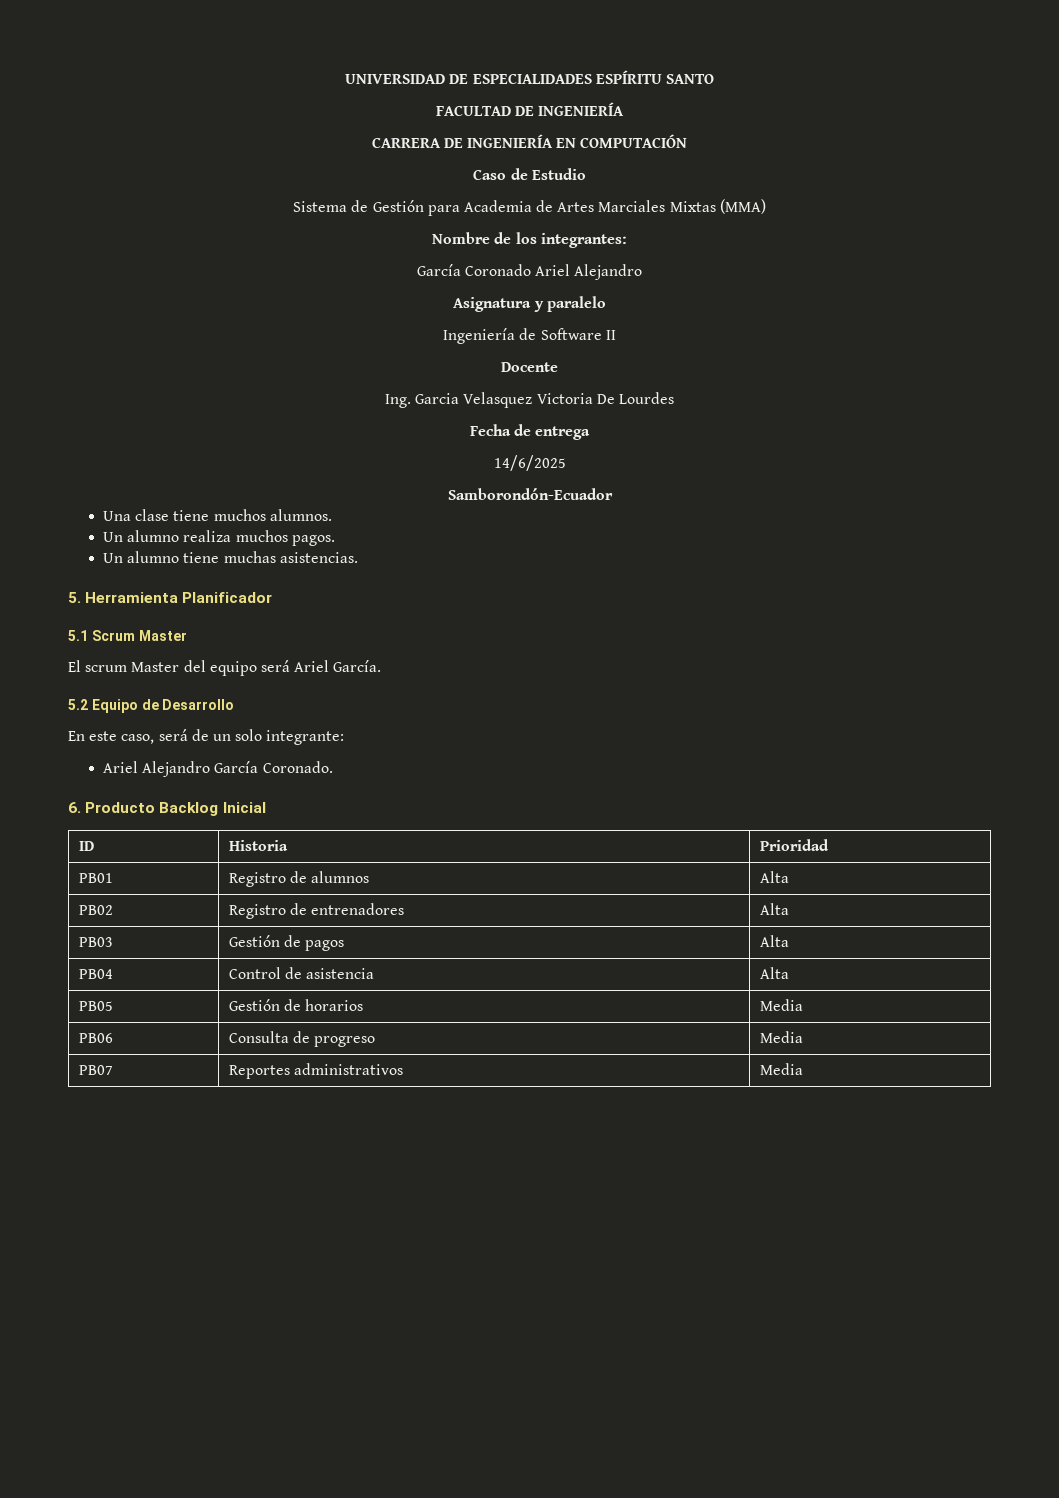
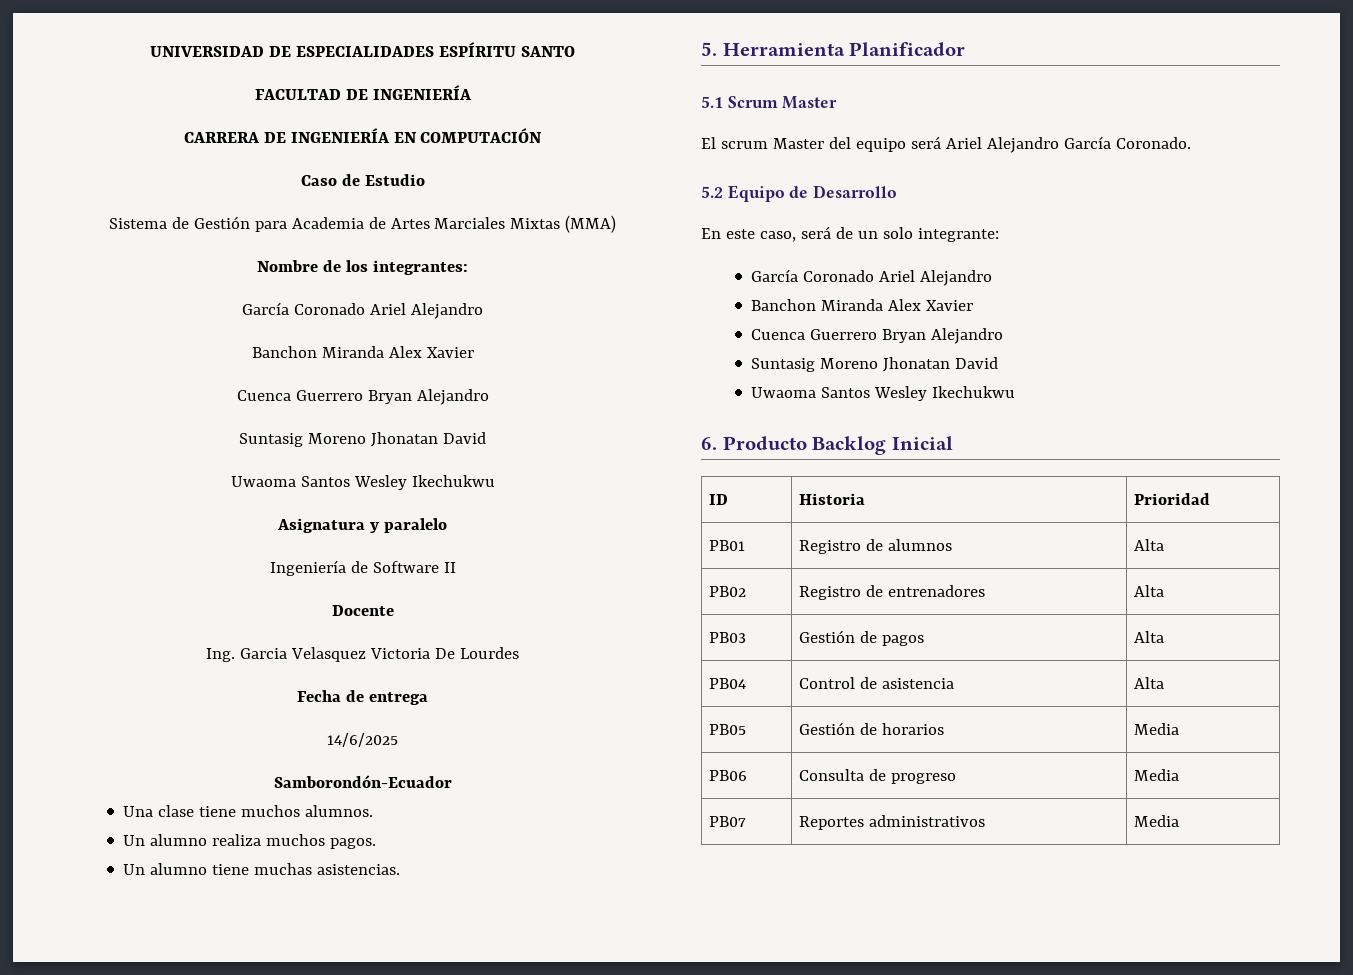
  Nombre de los integrantes:
  García Coronado Ariel Alejandro
+ Banchon Miranda Alex Xavier
+ Cuenca Guerrero Bryan Alejandro
+ Suntasig Moreno Jhonatan David
+ Uwaoma Santos Wesley Ikechukwu
- El scrum Master del equipo será Ariel García.
+ El scrum Master del equipo será Ariel Alejandro García Coronado.
  En este caso, será de un solo integrante:
- Ariel Alejandro García Coronado.
+ García Coronado Ariel Alejandro
+ Banchon Miranda Alex Xavier
+ Cuenca Guerrero Bryan Alejandro
+ Suntasig Moreno Jhonatan David
+ Uwaoma Santos Wesley Ikechukwu

